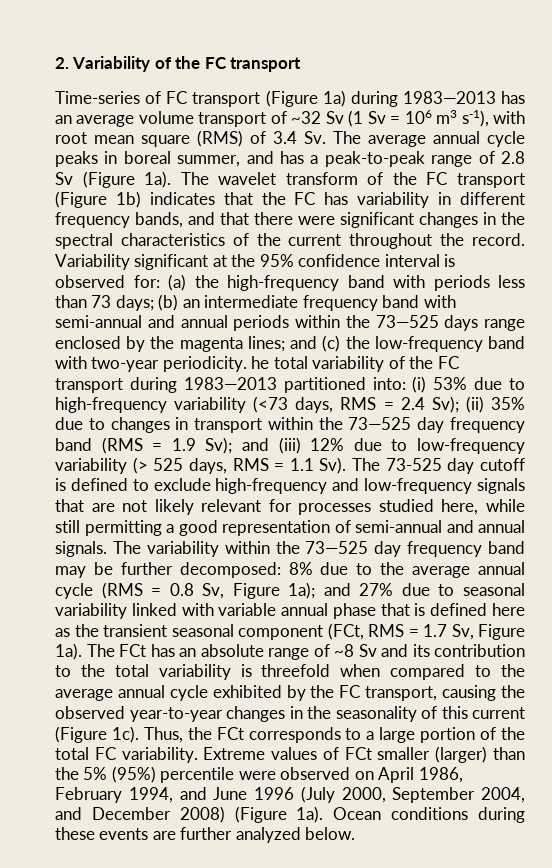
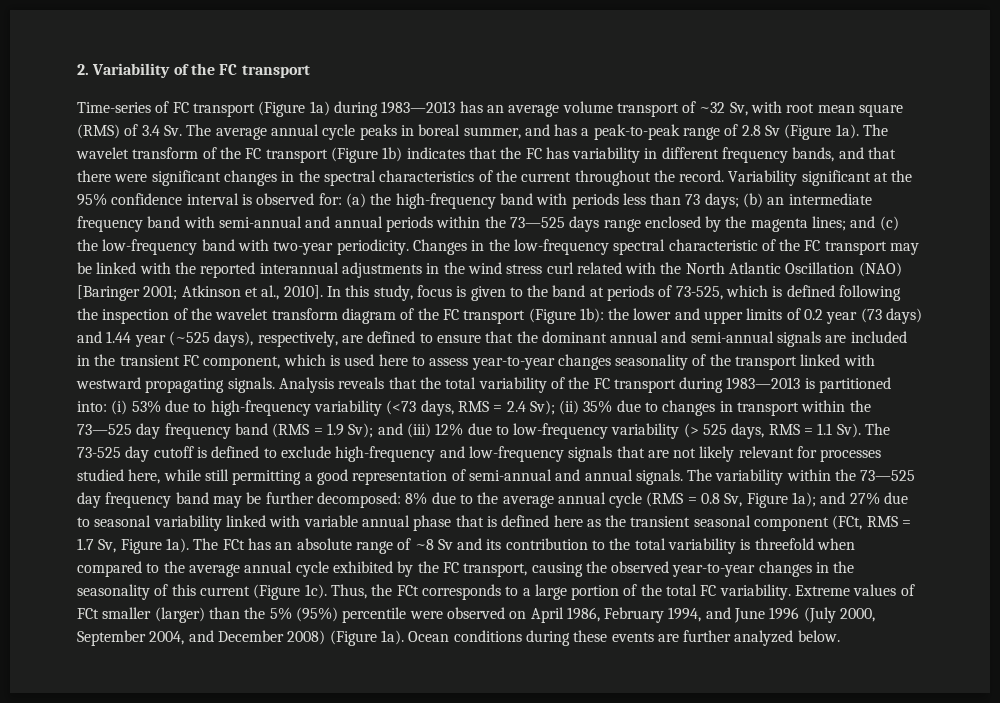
- Time-series of FC transport (Figure 1a) during 1983—2013 has an average volume transport of ~32 Sv (1 Sv = 106 m3 s-1), with root mean square (RMS) of 3.4 Sv. The average annual cycle peaks in boreal summer, and has a peak-to-peak range of 2.8 Sv (Figure 1a).
+ Time-series of FC transport (Figure 1a) during 1983—2013 has an average volume transport of ~32 Sv, with root mean square (RMS) of 3.4 Sv. The average annual cycle peaks in boreal summer, and has a peak-to-peak range of 2.8 Sv (Figure 1a).
- and (c) the low-frequency band with two-year periodicity. he total variability of the FC transport during 1983—2013 partitioned into:
+ and (c) the low-frequency band with two-year periodicity. Changes in the low-frequency spectral characteristic of the FC transport may be linked with the reported interannual adjustments in the wind stress curl related with the North Atlantic Oscillation (NAO) [Baringer 2001; Atkinson et al., 2010]. In this study, focus is given to the band at periods of 73-525, which is defined following the inspection of the wavelet transform diagram of the FC transport (Figure 1b): the lower and upper limits of 0.2 year (73 days) and 1.44 year (~525 days), respectively, are defined to ensure that the dominant annual and semi-annual signals are included in the transient FC component, which is used here to assess year-to-year changes seasonality of the transport linked with westward propagating signals. Analysis reveals that the total variability of the FC transport during 1983—2013 is partitioned into:

